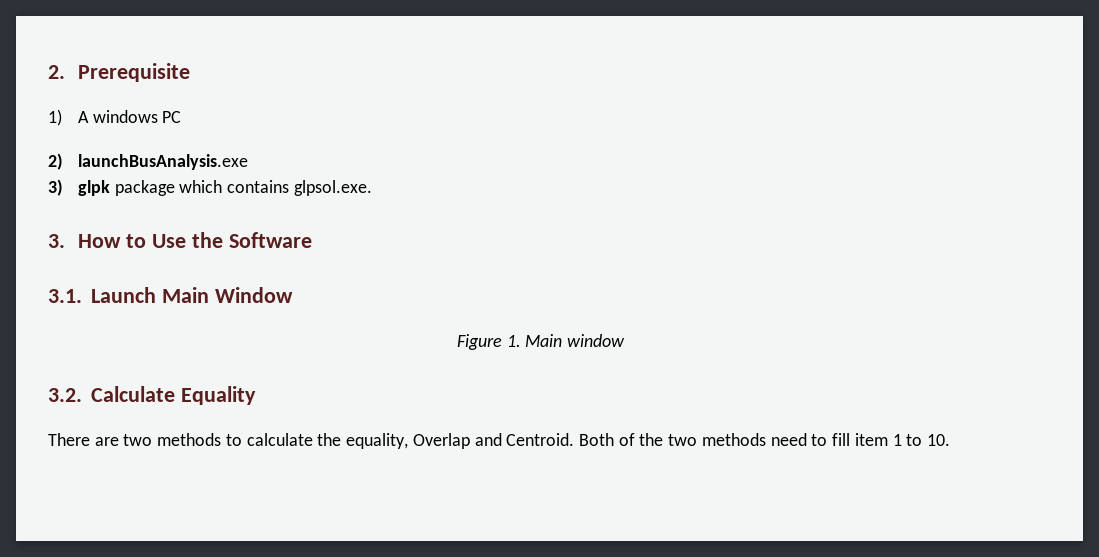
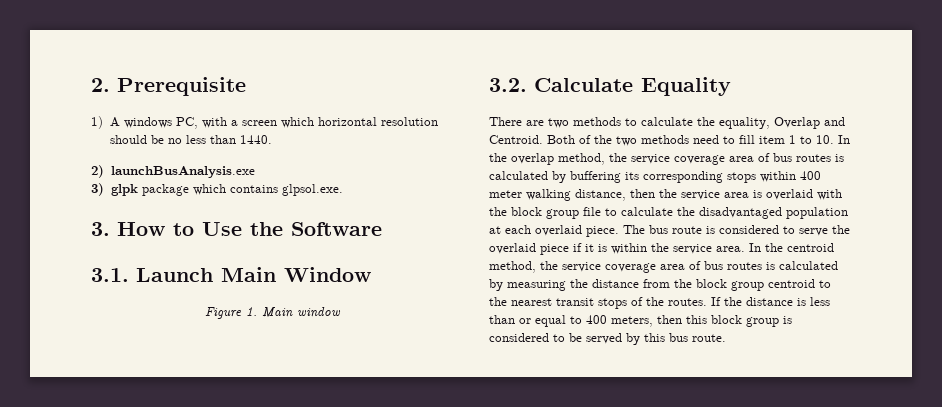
- 1) A windows PC
+ 1) A windows PC, with a screen which horizontal resolution should be no less than 1440.
- Both of the two methods need to fill item 1 to 10.
+ Both of the two methods need to fill item 1 to 10. In the overlap method, the service coverage area of bus routes is calculated by buffering its corresponding stops within 400 meter walking distance, then the service area is overlaid with the block group file to calculate the disadvantaged population at each overlaid piece. The bus route is considered to serve the overlaid piece if it is within the service area. In the centroid method, the service coverage area of bus routes is calculated by measuring the distance from the block group centroid to the nearest transit stops of the routes. If the distance is less than or equal to 400 meters, then this block group is considered to be served by this bus route.

